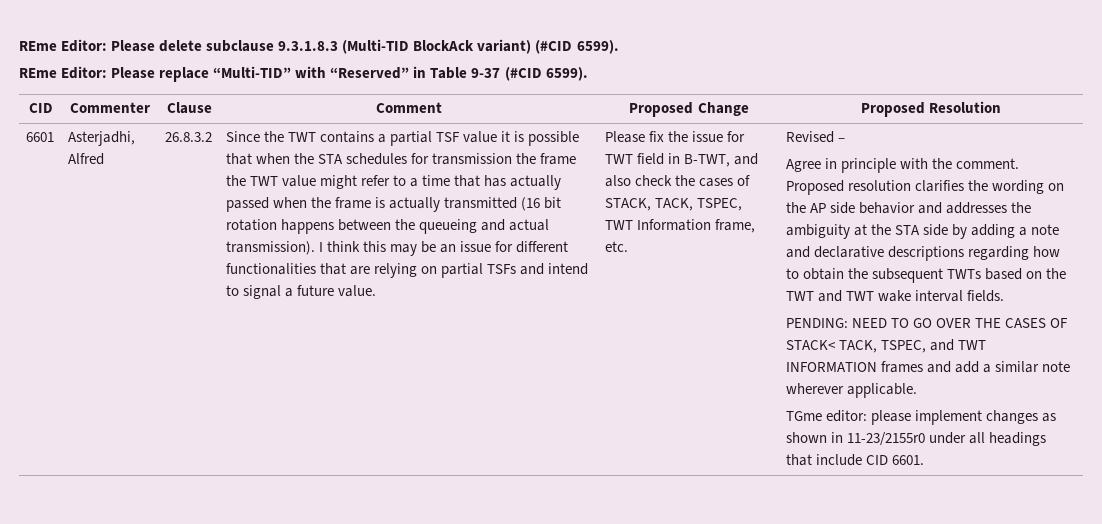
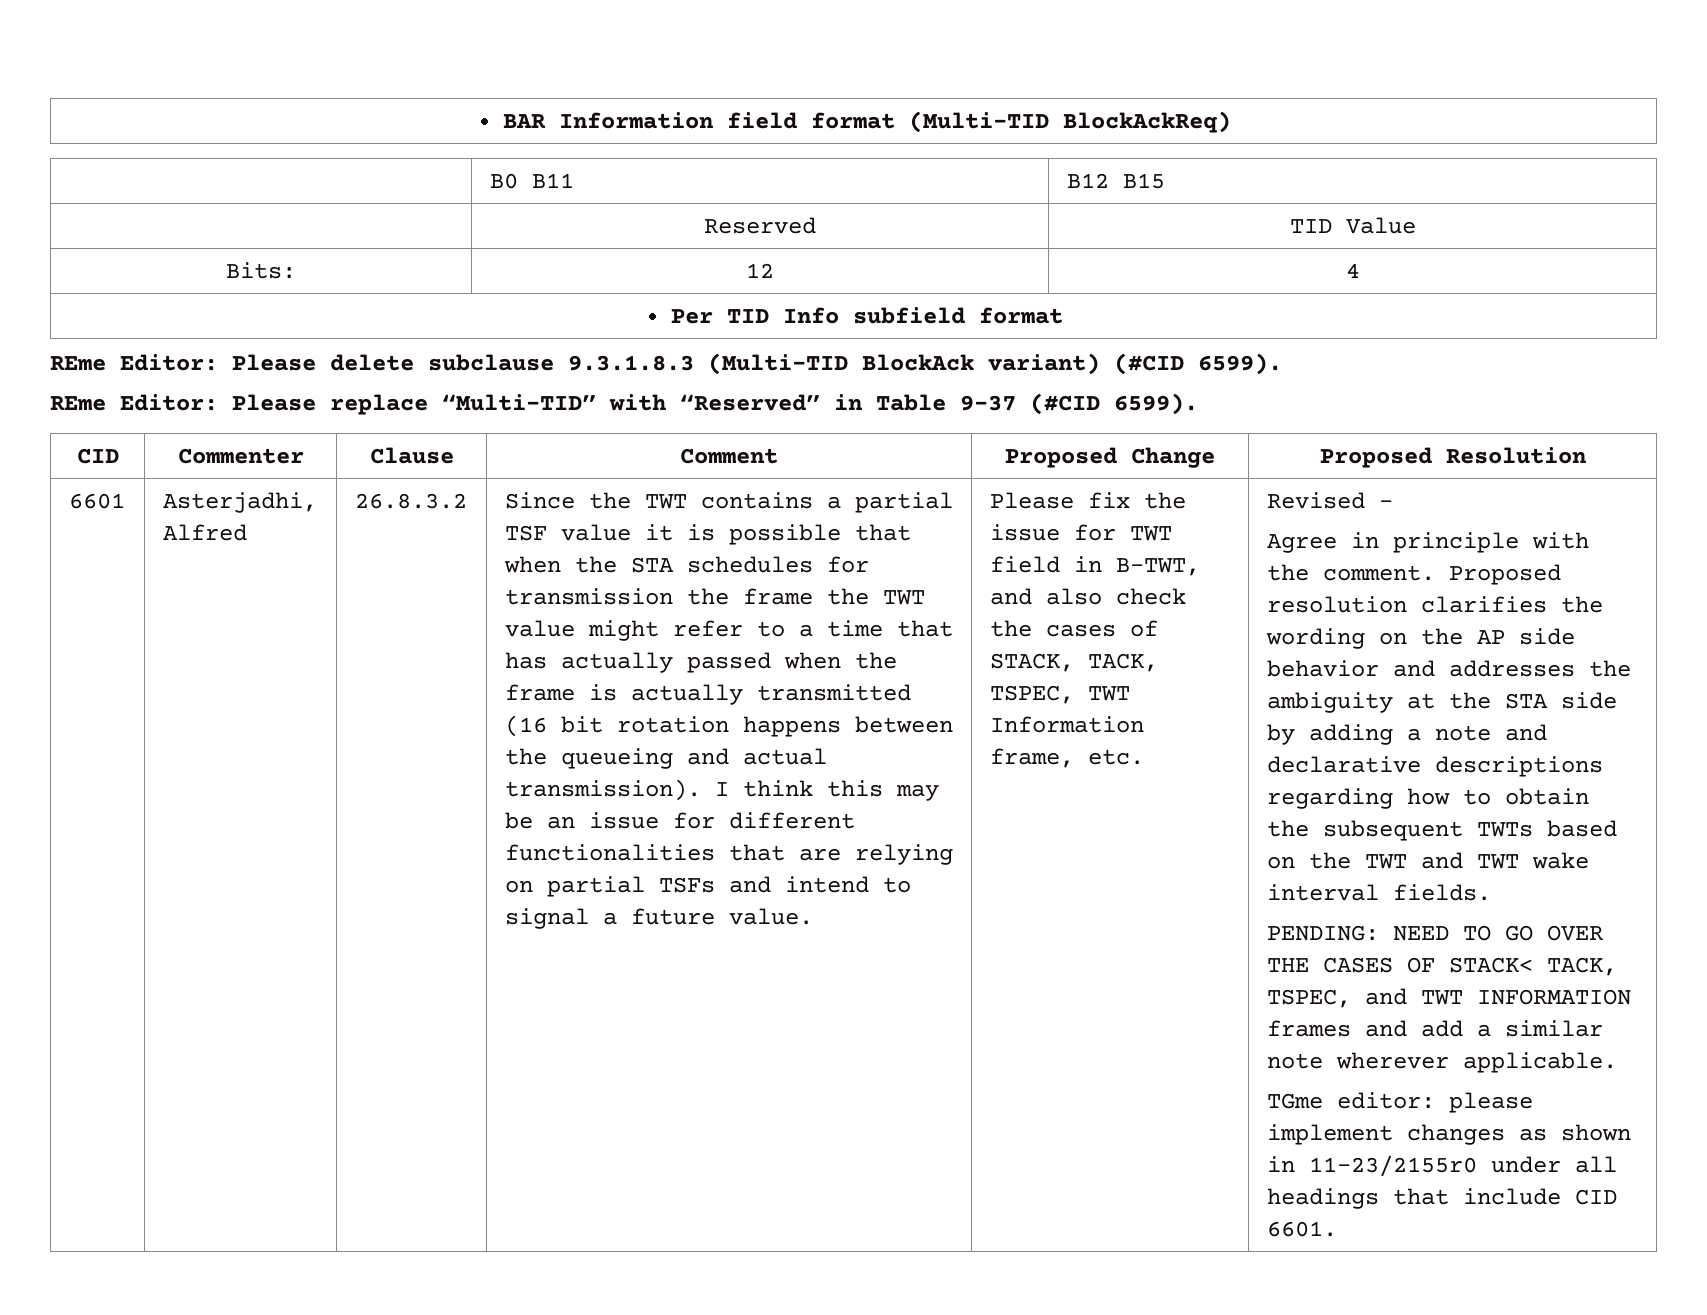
+ BAR Information field format (Multi-TID BlockAckReq)
+ | B0 B11 | B12 B15
+ | Reserved | TID Value
+ Bits: | 12 | 4
+ Per TID Info subfield format

